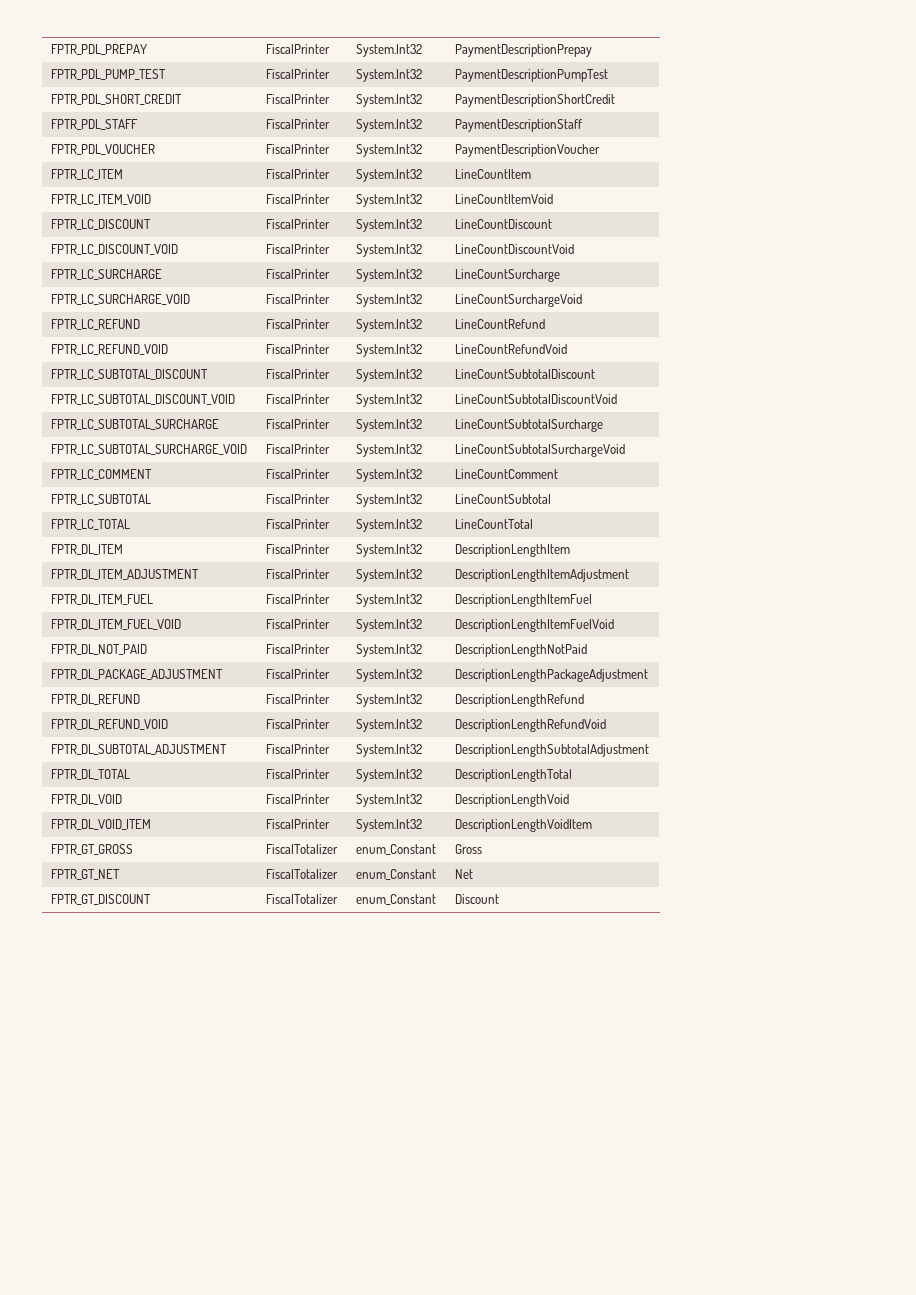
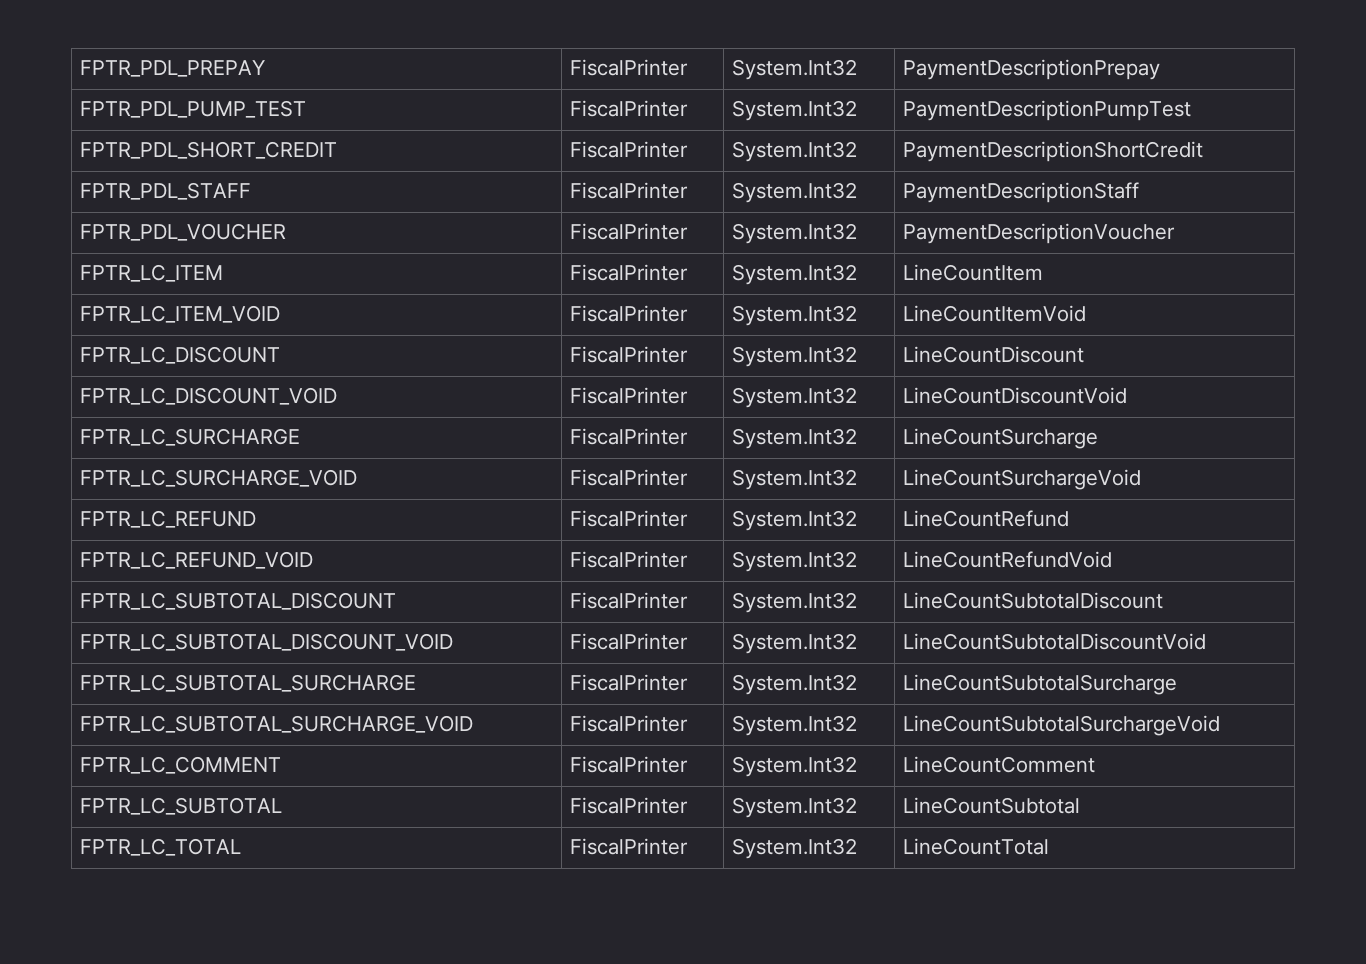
- FPTR_DL_ITEM | FiscalPrinter | System.Int32 | DescriptionLengthItem
- FPTR_DL_ITEM_ADJUSTMENT | FiscalPrinter | System.Int32 | DescriptionLengthItemAdjustment
- FPTR_DL_ITEM_FUEL | FiscalPrinter | System.Int32 | DescriptionLengthItemFuel
- FPTR_DL_ITEM_FUEL_VOID | FiscalPrinter | System.Int32 | DescriptionLengthItemFuelVoid
- FPTR_DL_NOT_PAID | FiscalPrinter | System.Int32 | DescriptionLengthNotPaid
- FPTR_DL_PACKAGE_ADJUSTMENT | FiscalPrinter | System.Int32 | DescriptionLengthPackageAdjustment
- FPTR_DL_REFUND | FiscalPrinter | System.Int32 | DescriptionLengthRefund
- FPTR_DL_REFUND_VOID | FiscalPrinter | System.Int32 | DescriptionLengthRefundVoid
- FPTR_DL_SUBTOTAL_ADJUSTMENT | FiscalPrinter | System.Int32 | DescriptionLengthSubtotalAdjustment
- FPTR_DL_TOTAL | FiscalPrinter | System.Int32 | DescriptionLengthTotal
- FPTR_DL_VOID | FiscalPrinter | System.Int32 | DescriptionLengthVoid
- FPTR_DL_VOID_ITEM | FiscalPrinter | System.Int32 | DescriptionLengthVoidItem
- FPTR_GT_GROSS | FiscalTotalizer | enum_Constant | Gross
- FPTR_GT_NET | FiscalTotalizer | enum_Constant | Net
- FPTR_GT_DISCOUNT | FiscalTotalizer | enum_Constant | Discount

